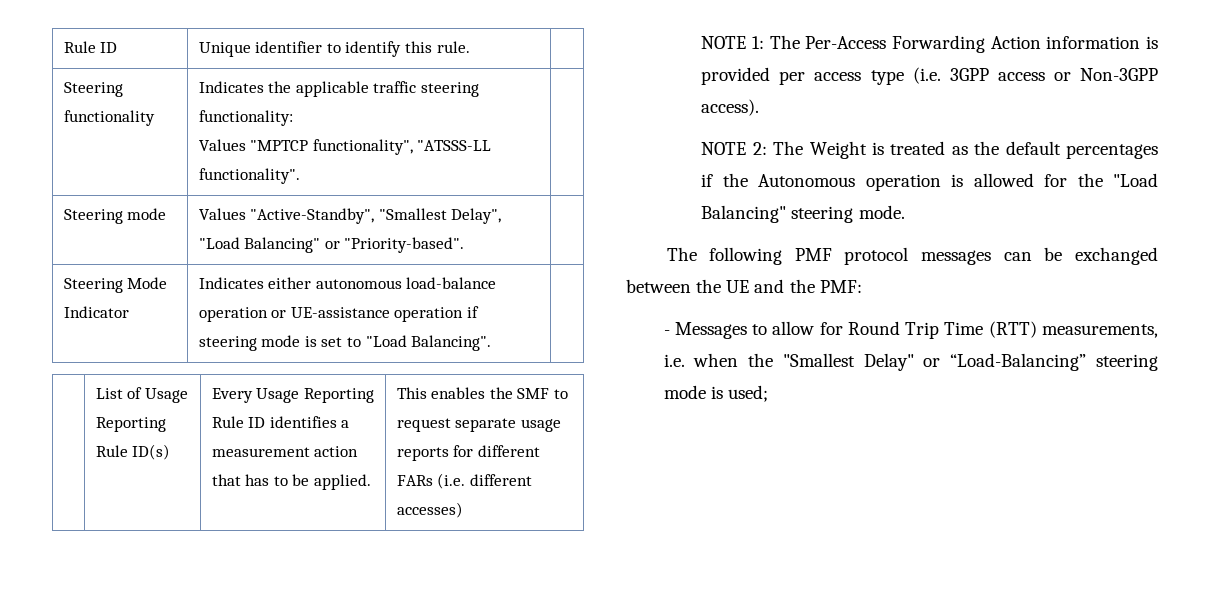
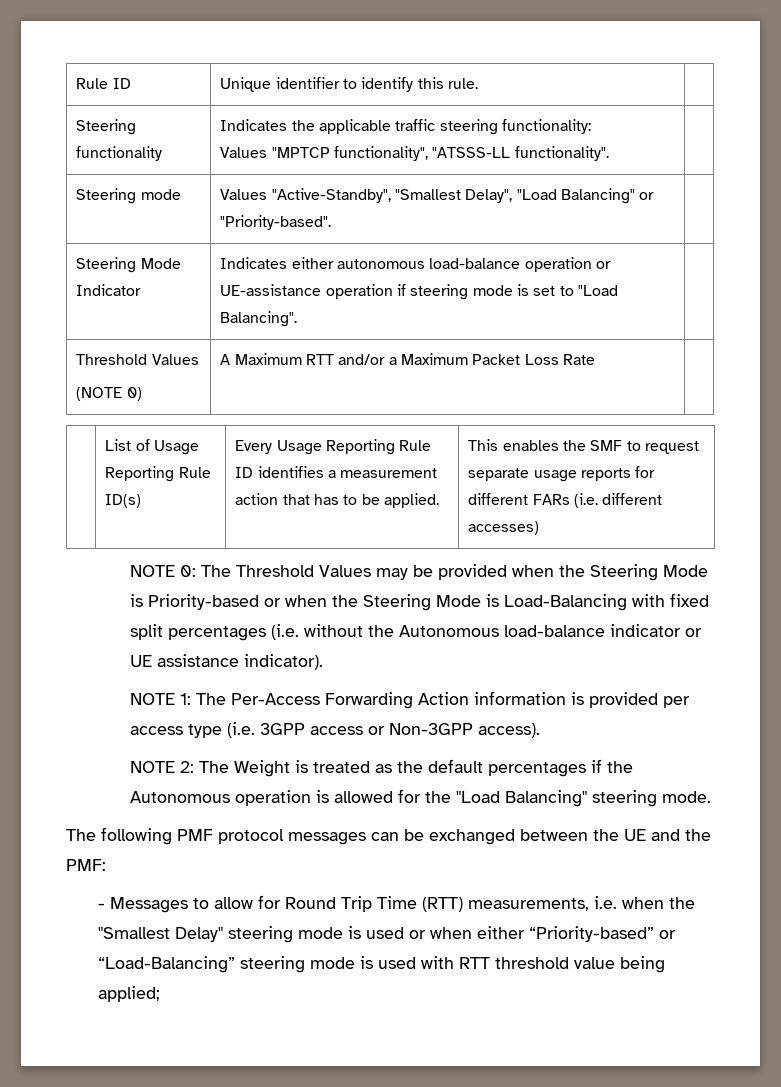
  Steering Mode Indicator | Indicates either autonomous load-balance operation or UE-assistance operation if steering mode is set to "Load Balancing". |
+ Threshold Values
+ (NOTE 0) | A Maximum RTT and/or a Maximum Packet Loss Rate |
+ NOTE 0: The Threshold Values may be provided when the Steering Mode is Priority-based or when the Steering Mode is Load-Balancing with fixed split percentages (i.e. without the Autonomous load-balance indicator or UE assistance indicator).
- - Messages to allow for Round Trip Time (RTT) measurements, i.e. when the "Smallest Delay" or “Load-Balancing” steering mode is used;
+ - Messages to allow for Round Trip Time (RTT) measurements, i.e. when the "Smallest Delay" steering mode is used or when either “Priority-based” or “Load-Balancing” steering mode is used with RTT threshold value being applied;

